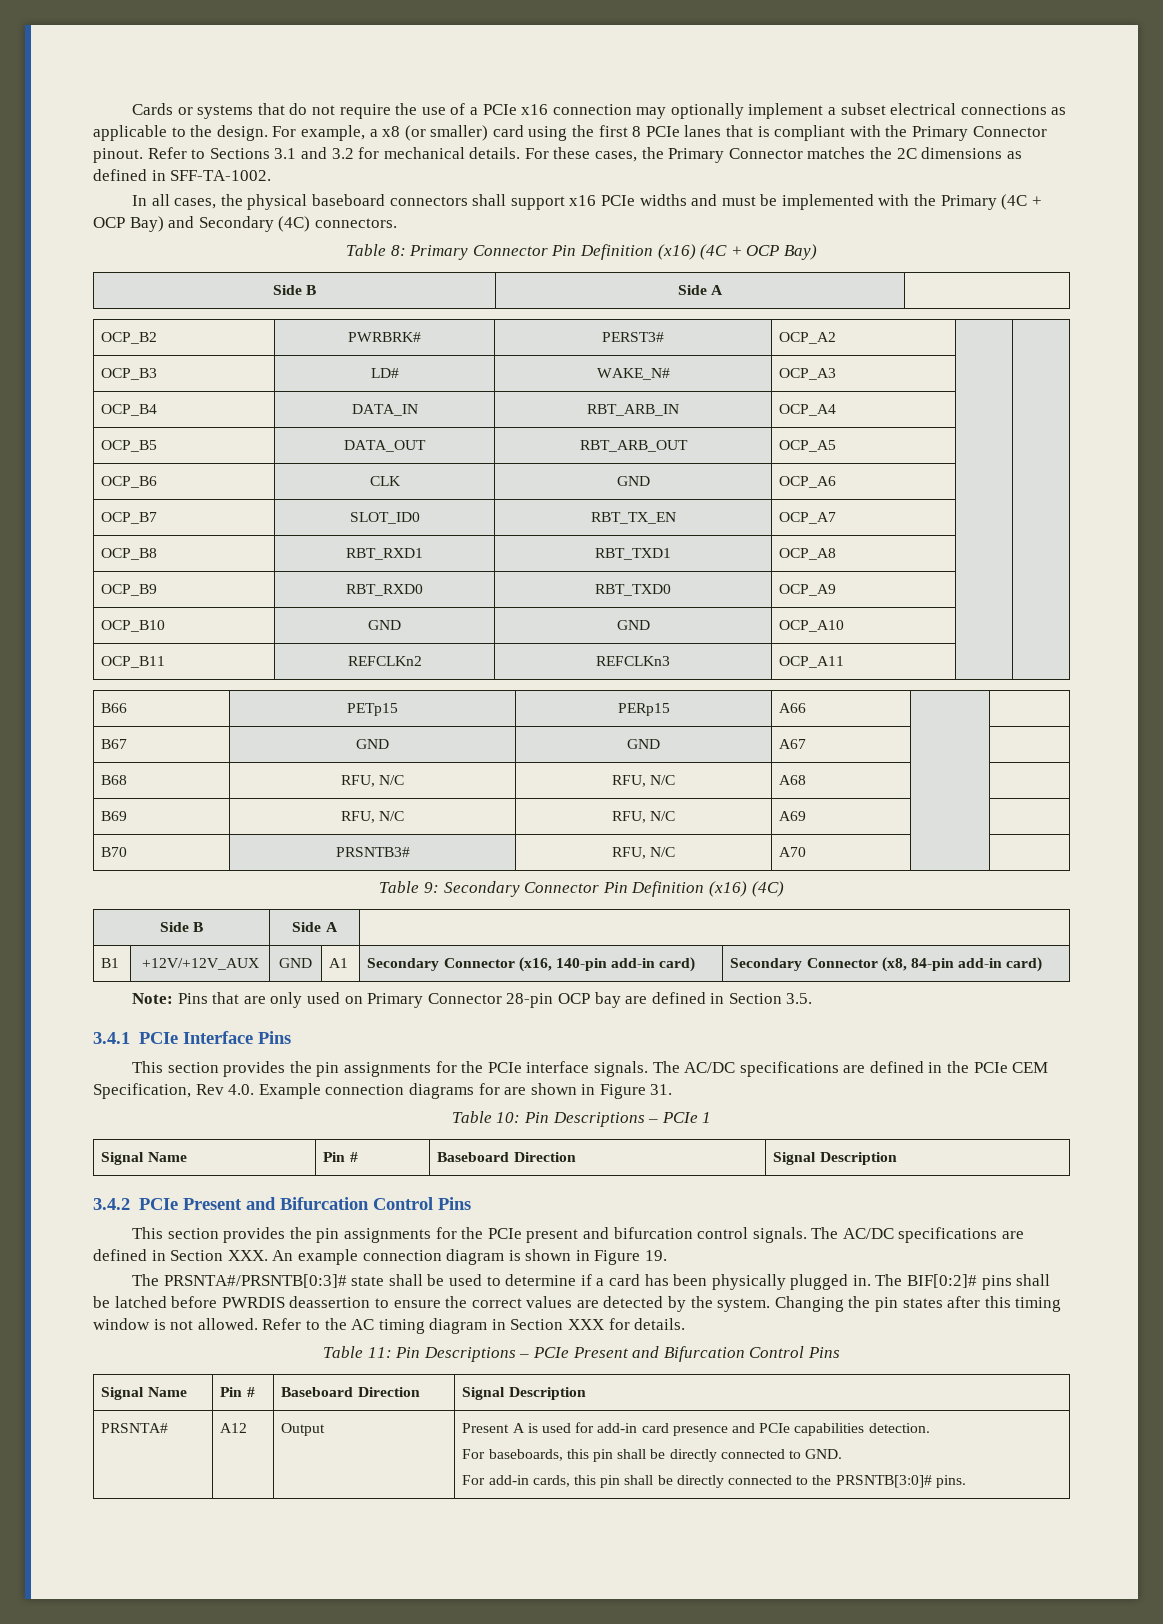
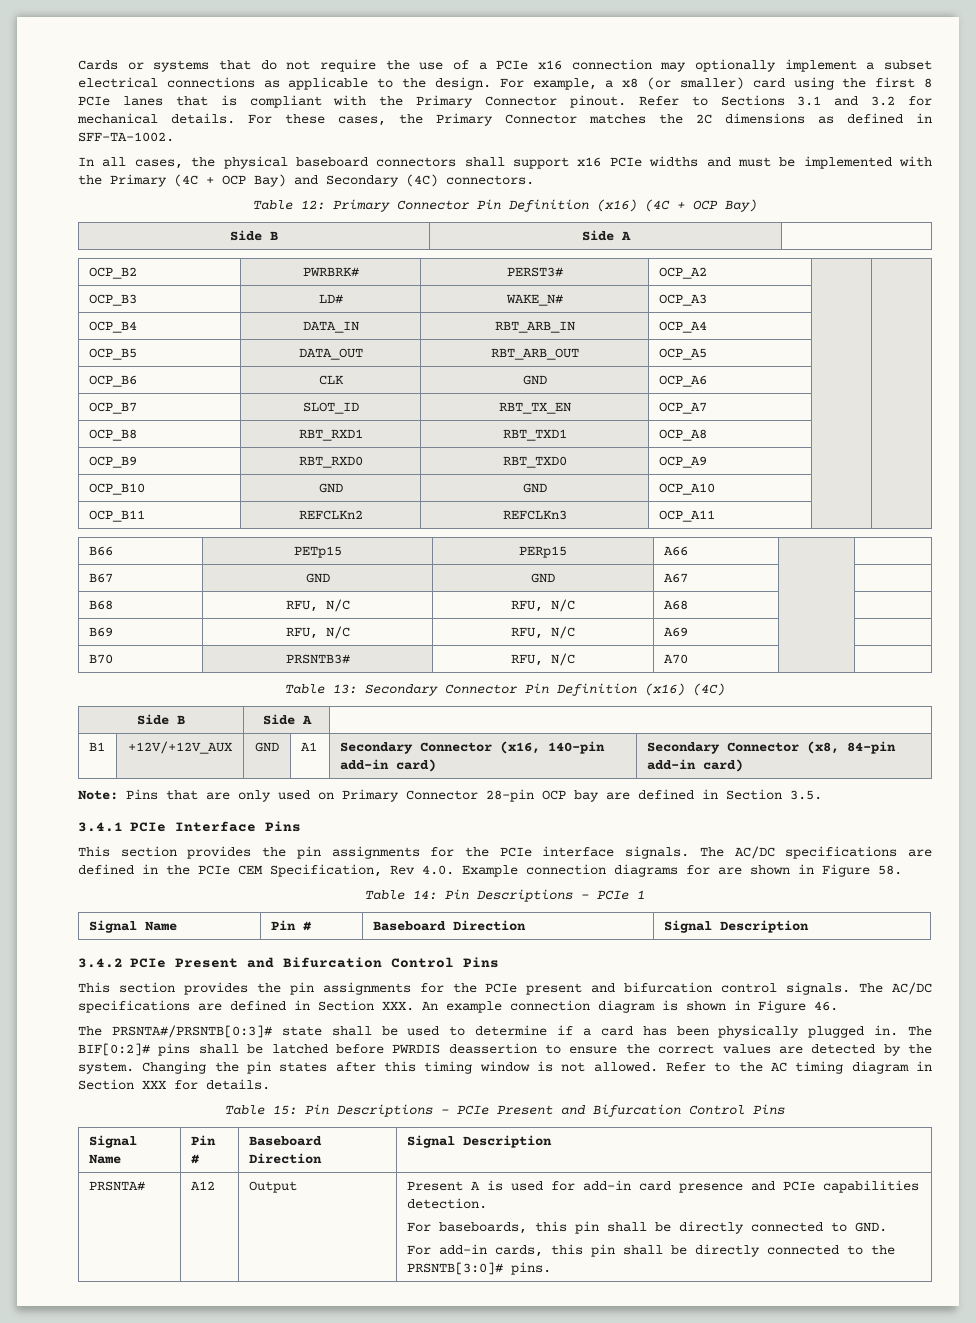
- Table 8: Primary Connector Pin Definition (x16) (4C + OCP Bay)
+ Table 12: Primary Connector Pin Definition (x16) (4C + OCP Bay)
- OCP_B7 | SLOT_ID0 | RBT_TX_EN | OCP_A7 | |
+ OCP_B7 | SLOT_ID | RBT_TX_EN | OCP_A7 | |
- Table 9: Secondary Connector Pin Definition (x16) (4C)
+ Table 13: Secondary Connector Pin Definition (x16) (4C)
- The AC/DC specifications are defined in the PCIe CEM Specification, Rev 4.0. Example connection diagrams for are shown in Figure 31.
- Table 10: Pin Descriptions – PCIe 1
+ The AC/DC specifications are defined in the PCIe CEM Specification, Rev 4.0. Example connection diagrams for are shown in Figure 58.
+ Table 14: Pin Descriptions – PCIe 1
- The AC/DC specifications are defined in Section XXX. An example connection diagram is shown in Figure 19.
+ The AC/DC specifications are defined in Section XXX. An example connection diagram is shown in Figure 46.
- Table 11: Pin Descriptions – PCIe Present and Bifurcation Control Pins
+ Table 15: Pin Descriptions – PCIe Present and Bifurcation Control Pins

